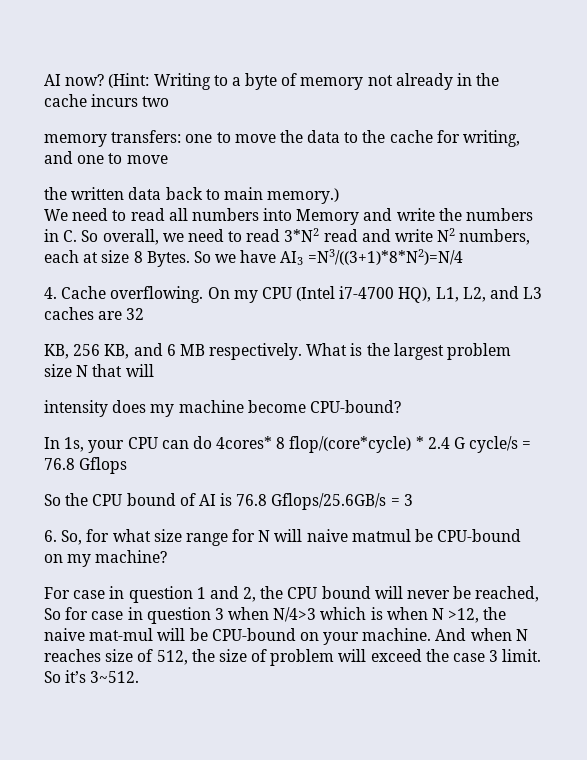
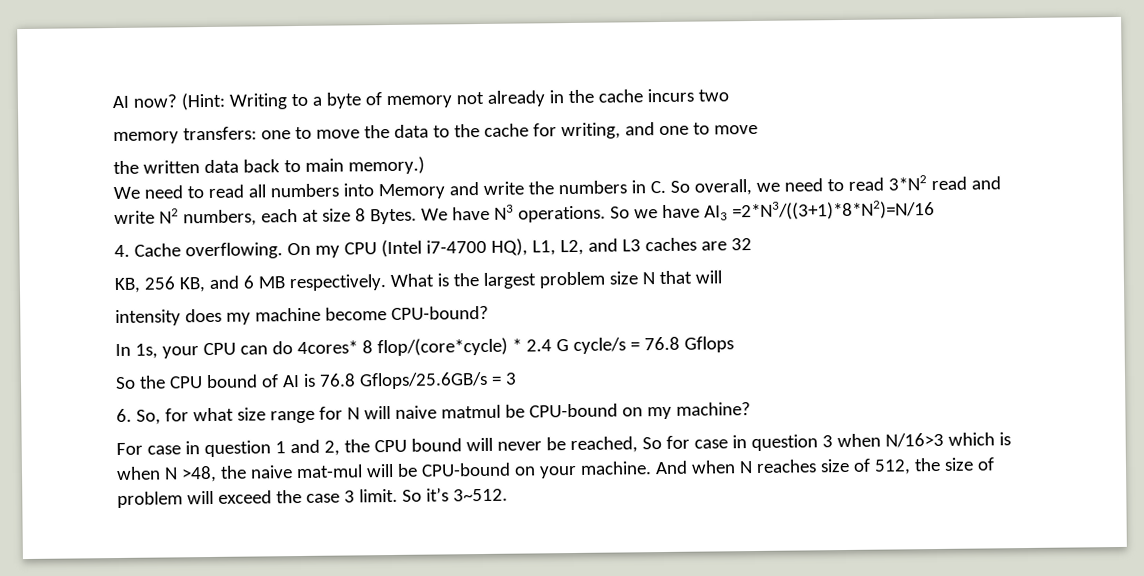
+ We have N3 operations.
- So we have AI3 =N3/((3+1)*8*N2)=N/4
+ So we have AI3 =2*N3/((3+1)*8*N2)=N/16
- For case in question 1 and 2, the CPU bound will never be reached, So for case in question 3 when N/4>3 which is when N >12, the naive mat-mul will be CPU-bound on your machine.
+ For case in question 1 and 2, the CPU bound will never be reached, So for case in question 3 when N/16>3 which is when N >48, the naive mat-mul will be CPU-bound on your machine.

